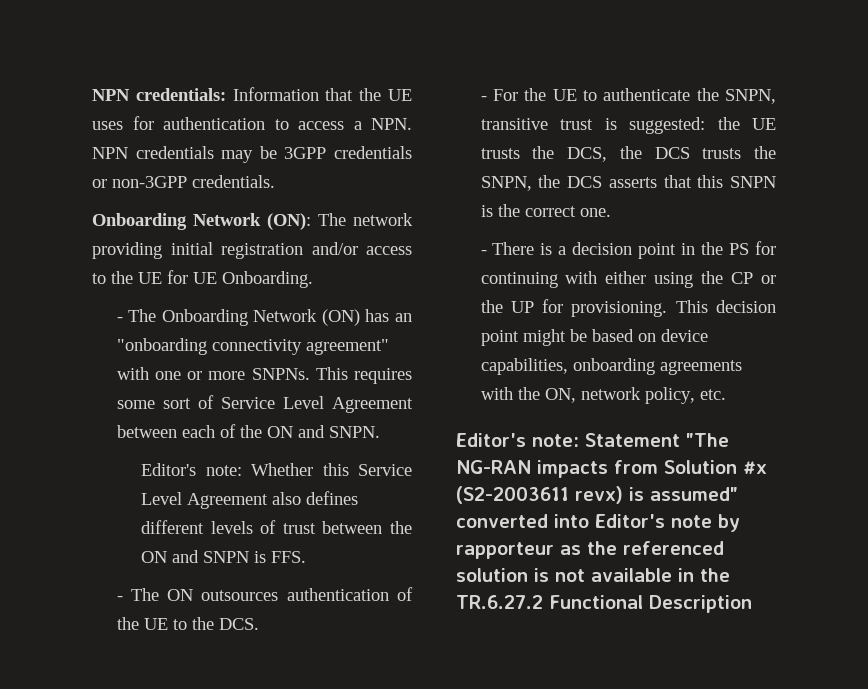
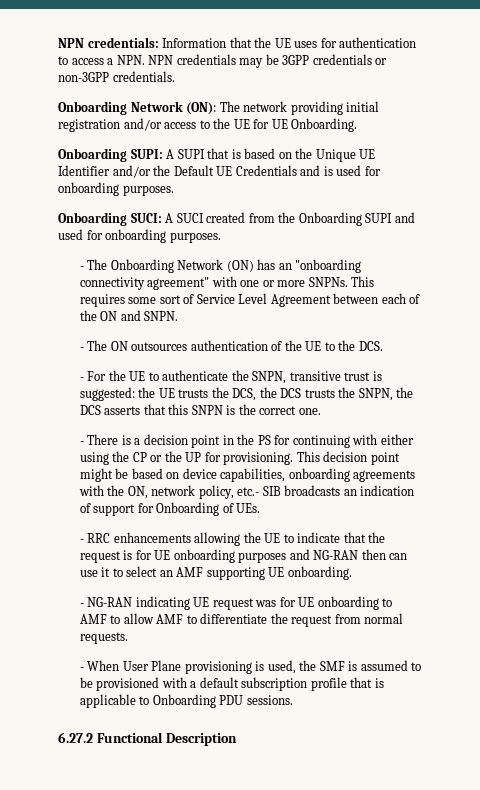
+ Onboarding SUPI: A SUPI that is based on the Unique UE Identifier and/or the Default UE Credentials and is used for onboarding purposes.
+ Onboarding SUCI: A SUCI created from the Onboarding SUPI and used for onboarding purposes.
- Editor's note: Whether this Service Level Agreement also defines different levels of trust between the ON and SNPN is FFS.
- This decision point might be based on device capabilities, onboarding agreements with the ON, network policy, etc.
- Editor's note: Statement "The NG-RAN impacts from Solution #x (S2-2003611 revx) is assumed" converted into Editor's note by rapporteur as the referenced solution is not available in the TR.6.27.2 Functional Description
+ This decision point might be based on device capabilities, onboarding agreements with the ON, network policy, etc.- SIB broadcasts an indication of support for Onboarding of UEs.
+ - RRC enhancements allowing the UE to indicate that the request is for UE onboarding purposes and NG-RAN then can use it to select an AMF supporting UE onboarding.
+ - NG-RAN indicating UE request was for UE onboarding to AMF to allow AMF to differentiate the request from normal requests.
+ - When User Plane provisioning is used, the SMF is assumed to be provisioned with a default subscription profile that is applicable to Onboarding PDU sessions.
+ 6.27.2 Functional Description

